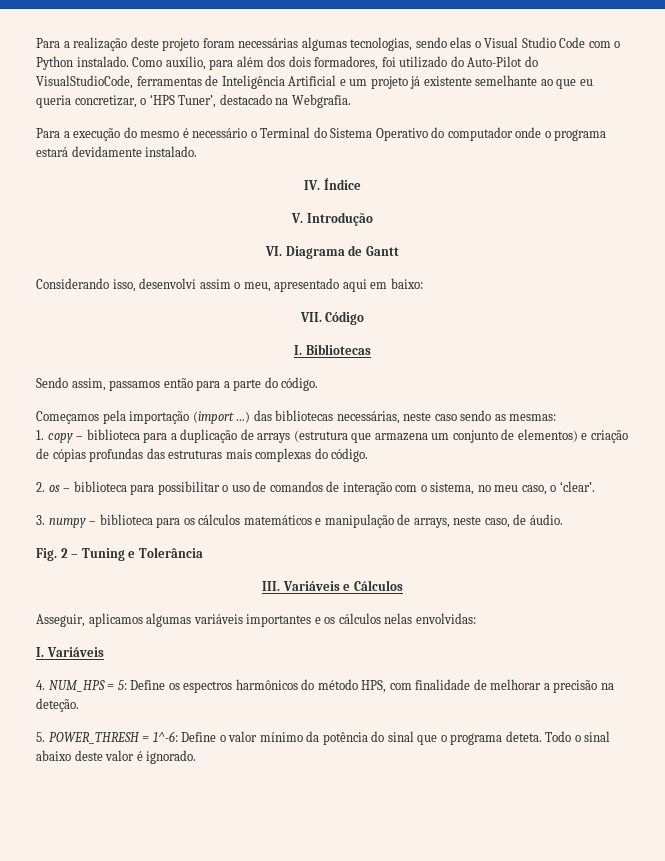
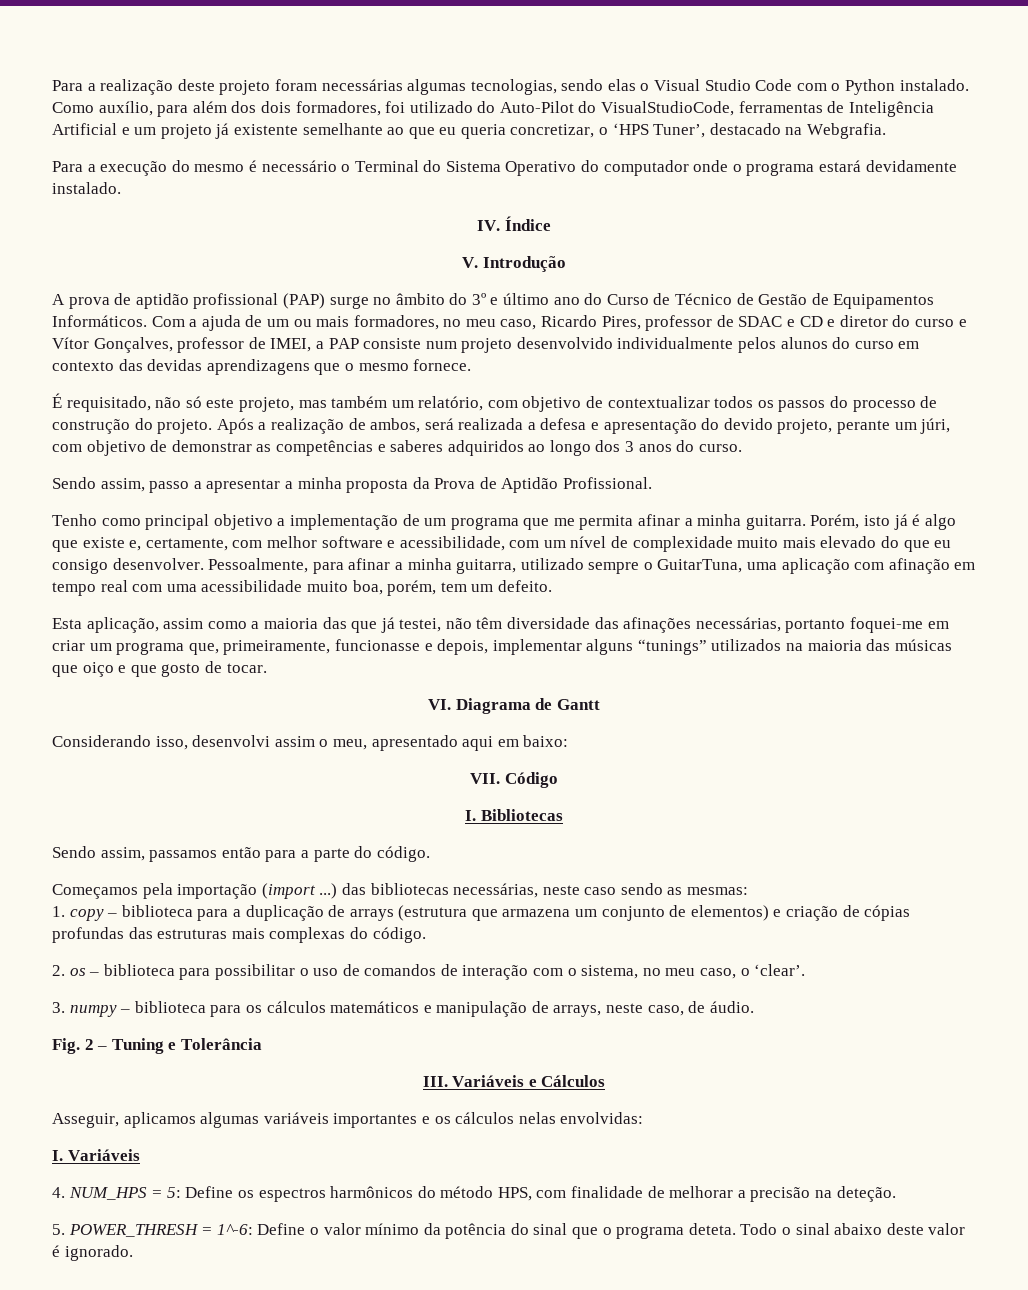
+ A prova de aptidão profissional (PAP) surge no âmbito do 3º e último ano do Curso de Técnico de Gestão de Equipamentos Informáticos. Com a ajuda de um ou mais formadores, no meu caso, Ricardo Pires, professor de SDAC e CD e diretor do curso e Vítor Gonçalves, professor de IMEI, a PAP consiste num projeto desenvolvido individualmente pelos alunos do curso em contexto das devidas aprendizagens que o mesmo fornece.
+ É requisitado, não só este projeto, mas também um relatório, com objetivo de contextualizar todos os passos do processo de construção do projeto. Após a realização de ambos, será realizada a defesa e apresentação do devido projeto, perante um júri, com objetivo de demonstrar as competências e saberes adquiridos ao longo dos 3 anos do curso.
+ Sendo assim, passo a apresentar a minha proposta da Prova de Aptidão Profissional.
+ Tenho como principal objetivo a implementação de um programa que me permita afinar a minha guitarra. Porém, isto já é algo que existe e, certamente, com melhor software e acessibilidade, com um nível de complexidade muito mais elevado do que eu consigo desenvolver. Pessoalmente, para afinar a minha guitarra, utilizado sempre o GuitarTuna, uma aplicação com afinação em tempo real com uma acessibilidade muito boa, porém, tem um defeito.
+ Esta aplicação, assim como a maioria das que já testei, não têm diversidade das afinações necessárias, portanto foquei-me em criar um programa que, primeiramente, funcionasse e depois, implementar alguns “tunings” utilizados na maioria das músicas que oiço e que gosto de tocar.

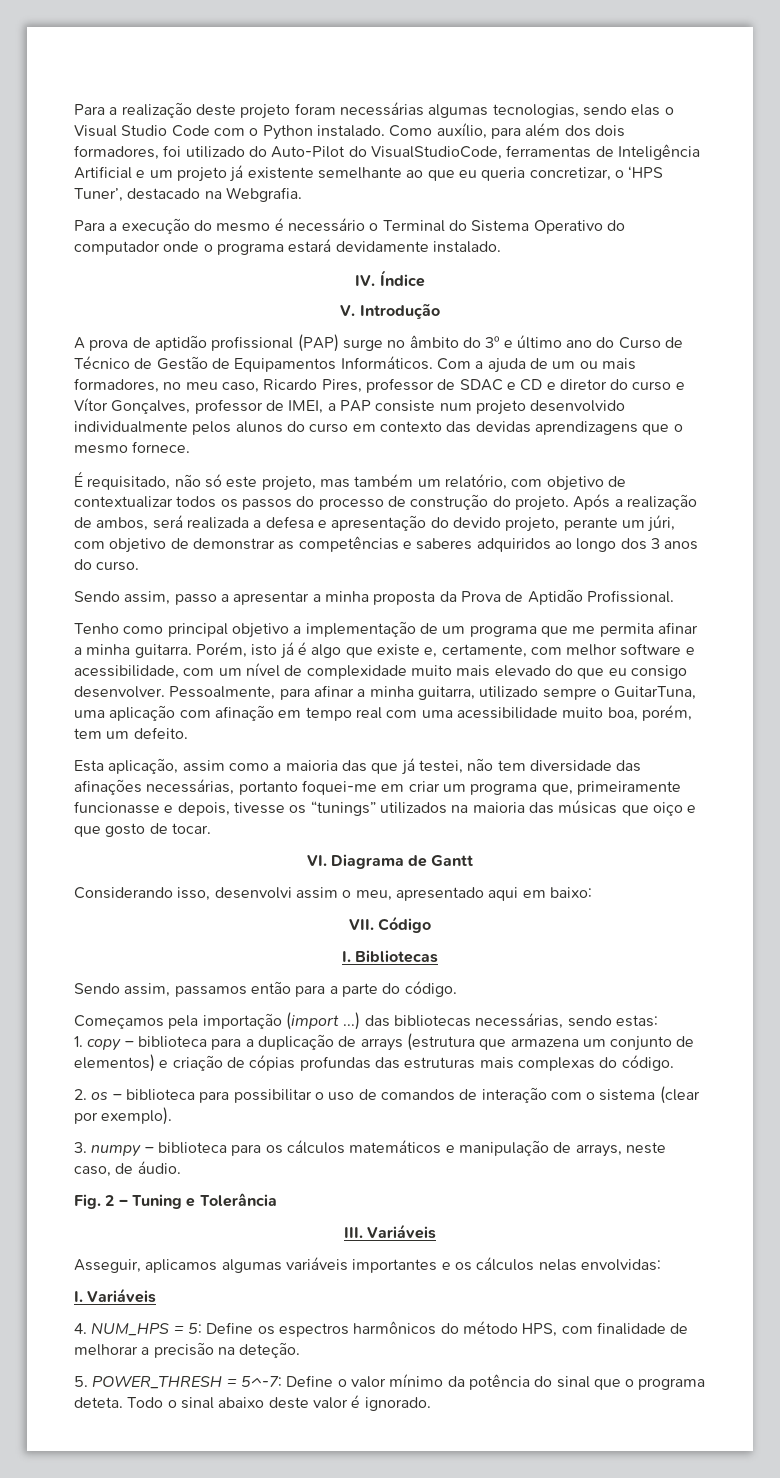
- Esta aplicação, assim como a maioria das que já testei, não têm diversidade das afinações necessárias, portanto foquei-me em criar um programa que, primeiramente, funcionasse e depois, implementar alguns “tunings” utilizados na maioria das músicas que oiço e que gosto de tocar.
+ Esta aplicação, assim como a maioria das que já testei, não tem diversidade das afinações necessárias, portanto foquei-me em criar um programa que, primeiramente funcionasse e depois, tivesse os “tunings” utilizados na maioria das músicas que oiço e que gosto de tocar.
- Começamos pela importação (import ...) das bibliotecas necessárias, neste caso sendo as mesmas:
+ Começamos pela importação (import ...) das bibliotecas necessárias, sendo estas:
- 2. os – biblioteca para possibilitar o uso de comandos de interação com o sistema, no meu caso, o ‘clear’.
+ 2. os – biblioteca para possibilitar o uso de comandos de interação com o sistema (clear por exemplo).
- III. Variáveis e Cálculos
+ III. Variáveis
- 5. POWER_THRESH = 1^-6: Define o valor mínimo da potência do sinal que o programa deteta.
+ 5. POWER_THRESH = 5^-7: Define o valor mínimo da potência do sinal que o programa deteta.

